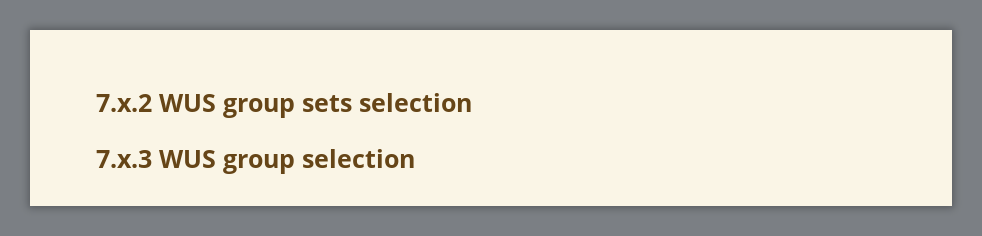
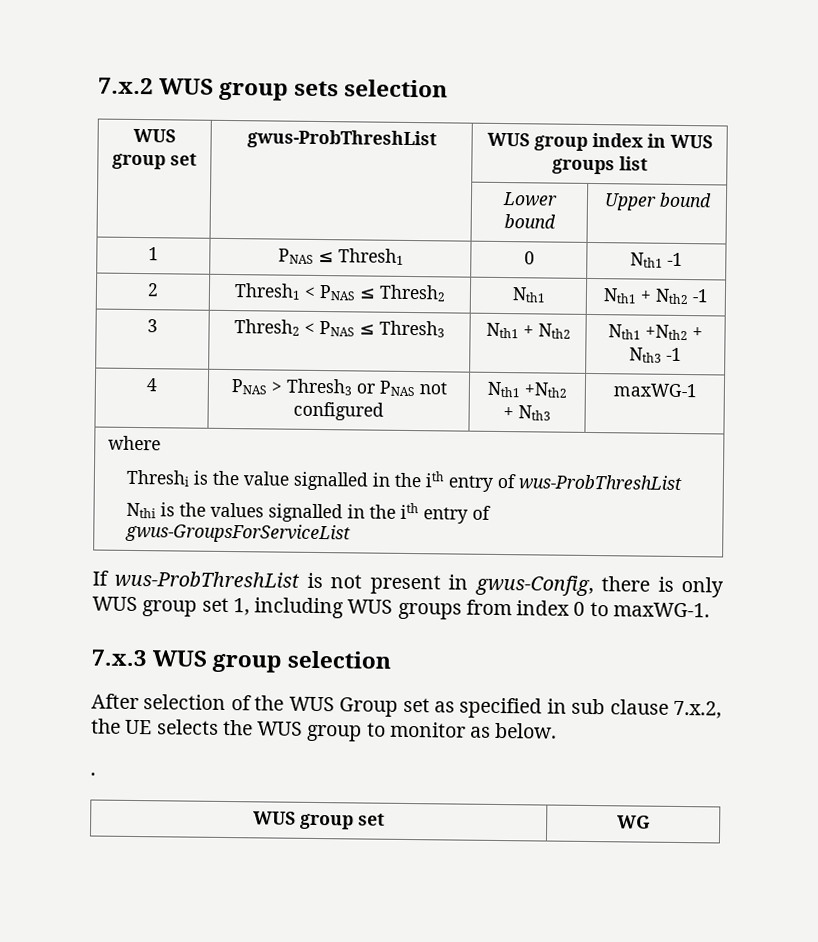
+ WUS group set | gwus-ProbThreshList | WUS group index in WUS groups list
+ | | Lower bound | Upper bound
+ 1 | PNAS ≤ Thresh1 | 0 | Nth1 -1
+ 2 | Thresh1 < PNAS ≤ Thresh2 | Nth1 | Nth1 + Nth2 -1
+ 3 | Thresh2 < PNAS ≤ Thresh3 | Nth1 + Nth2 | Nth1 +Nth2 + Nth3 -1
+ 4 | PNAS > Thresh3 or PNAS not configured | Nth1 +Nth2 + Nth3 | maxWG-1
+ where
+ Threshi is the value signalled in the ith entry of wus-ProbThreshList
+ Nthi is the values signalled in the ith entry of gwus-GroupsForServiceList
+ If wus-ProbThreshList is not present in gwus-Config, there is only WUS group set 1, including WUS groups from index 0 to maxWG-1.
  7.x.3 WUS group selection
+ After selection of the WUS Group set as specified in sub clause 7.x.2, the UE selects the WUS group to monitor as below.
+ .
+ WUS group set | WG

